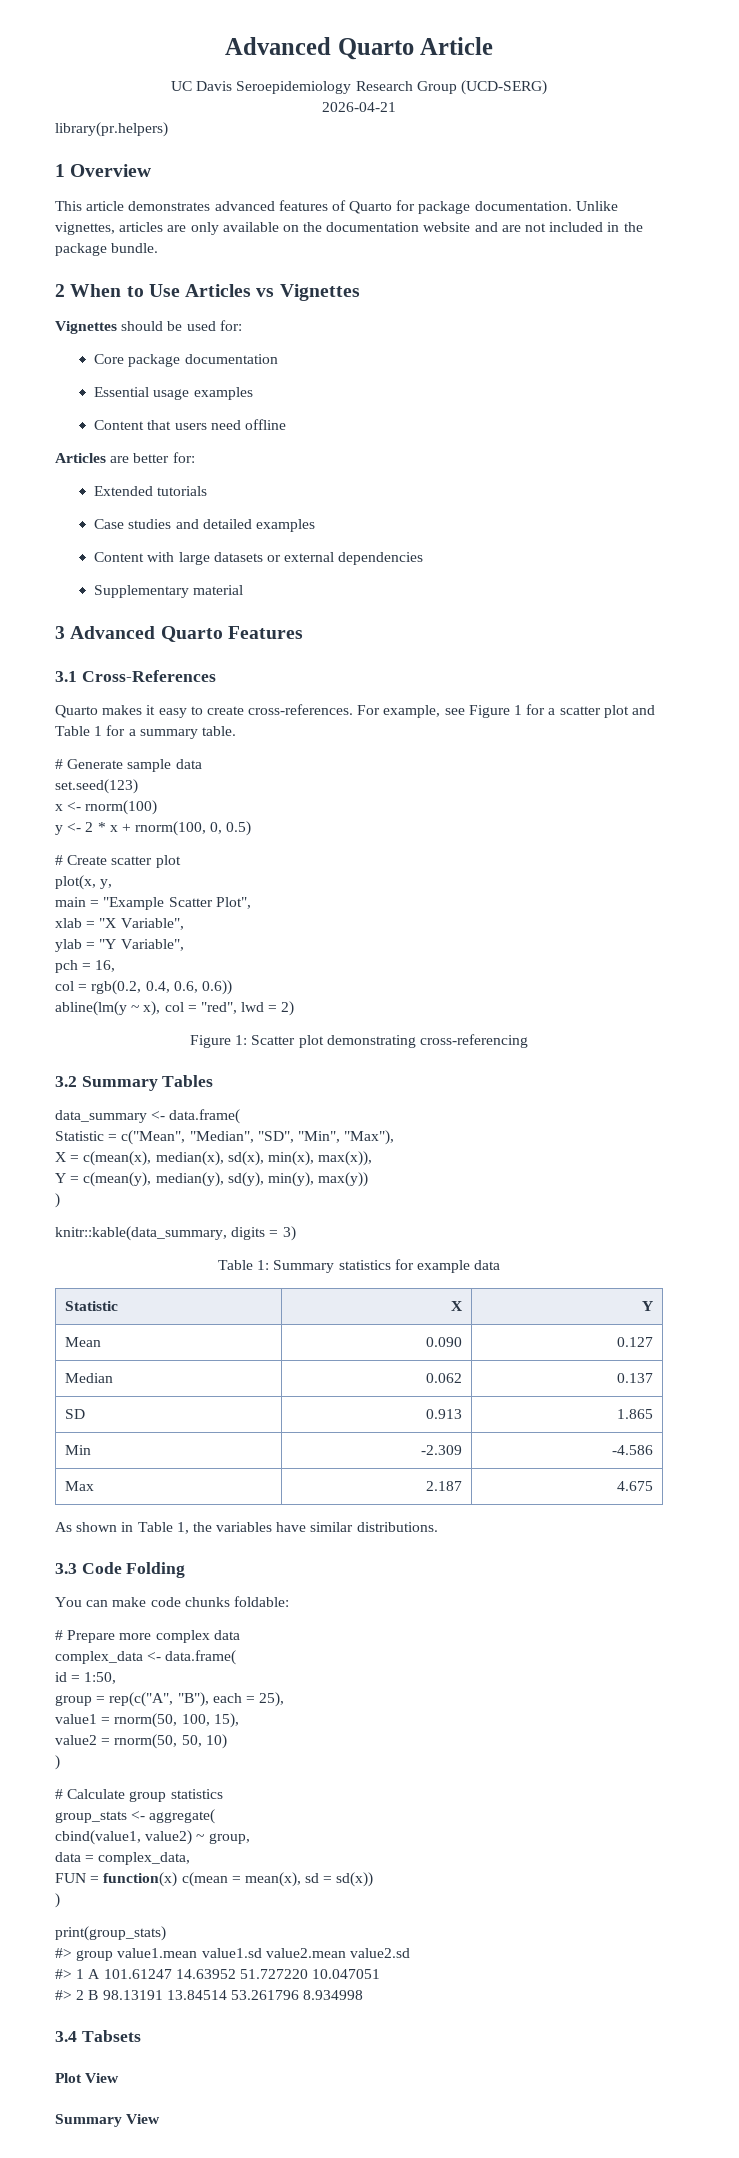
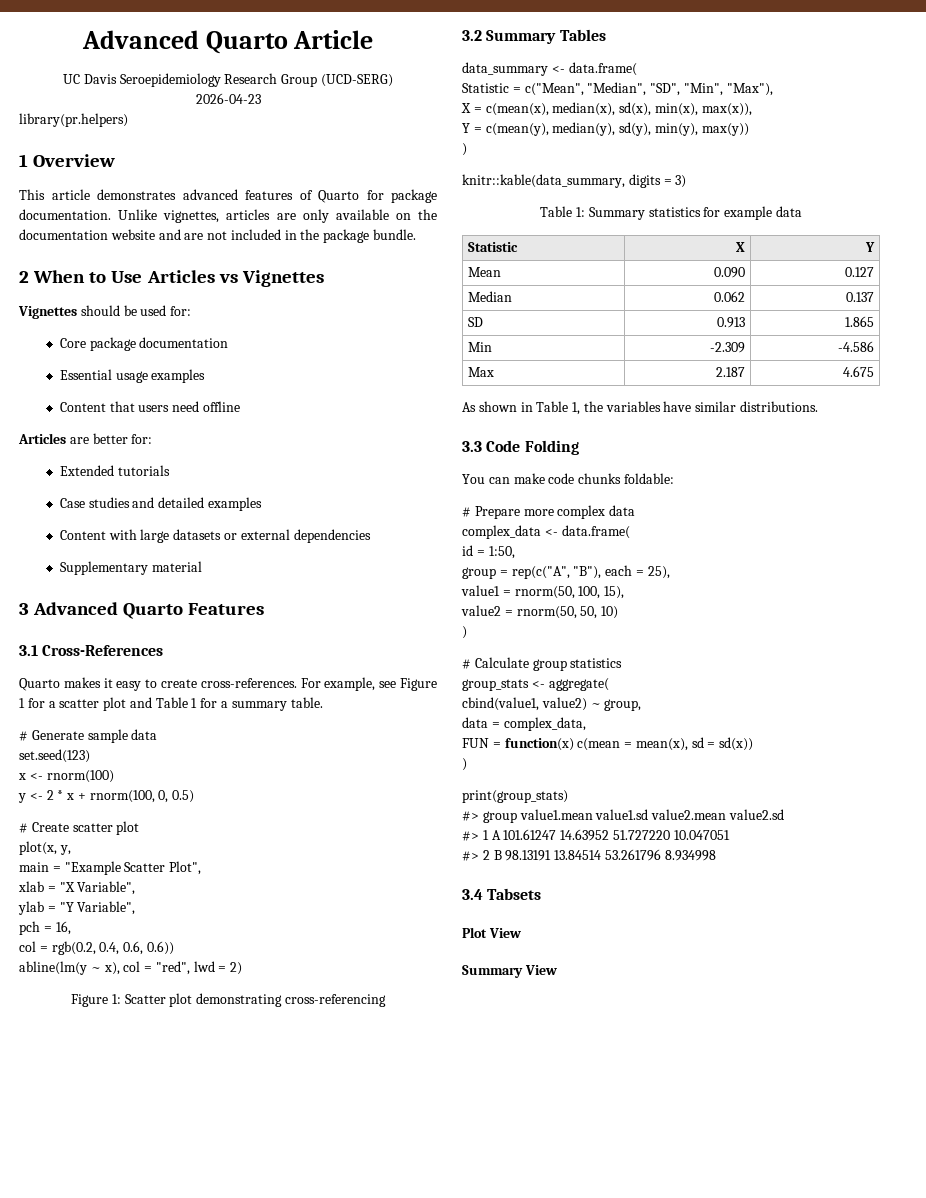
- 2026-04-21
+ 2026-04-23

